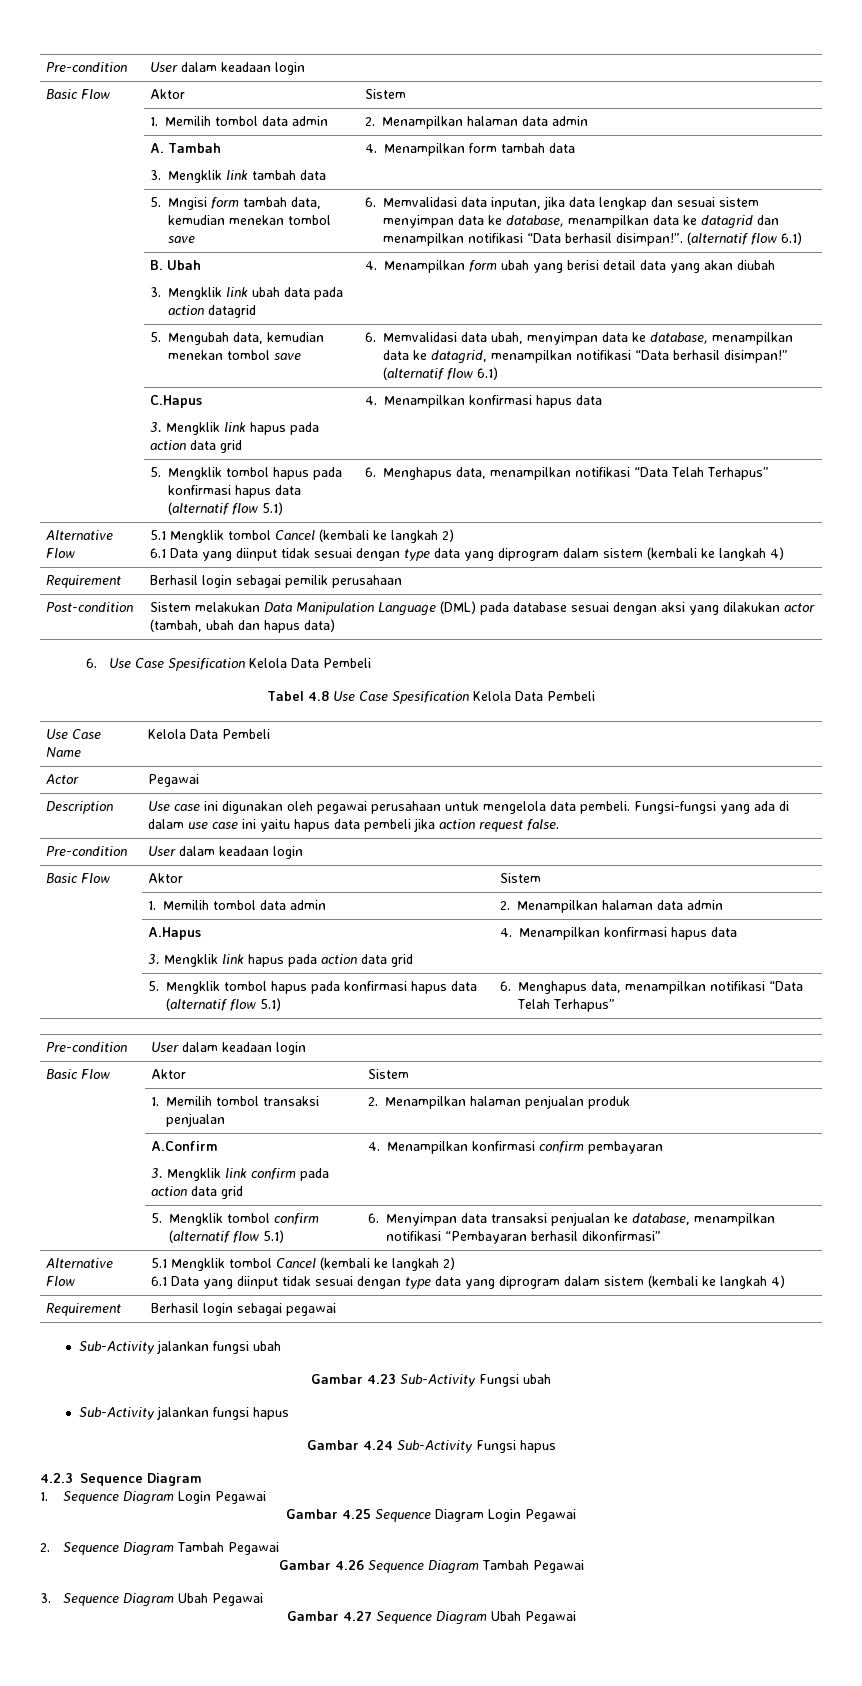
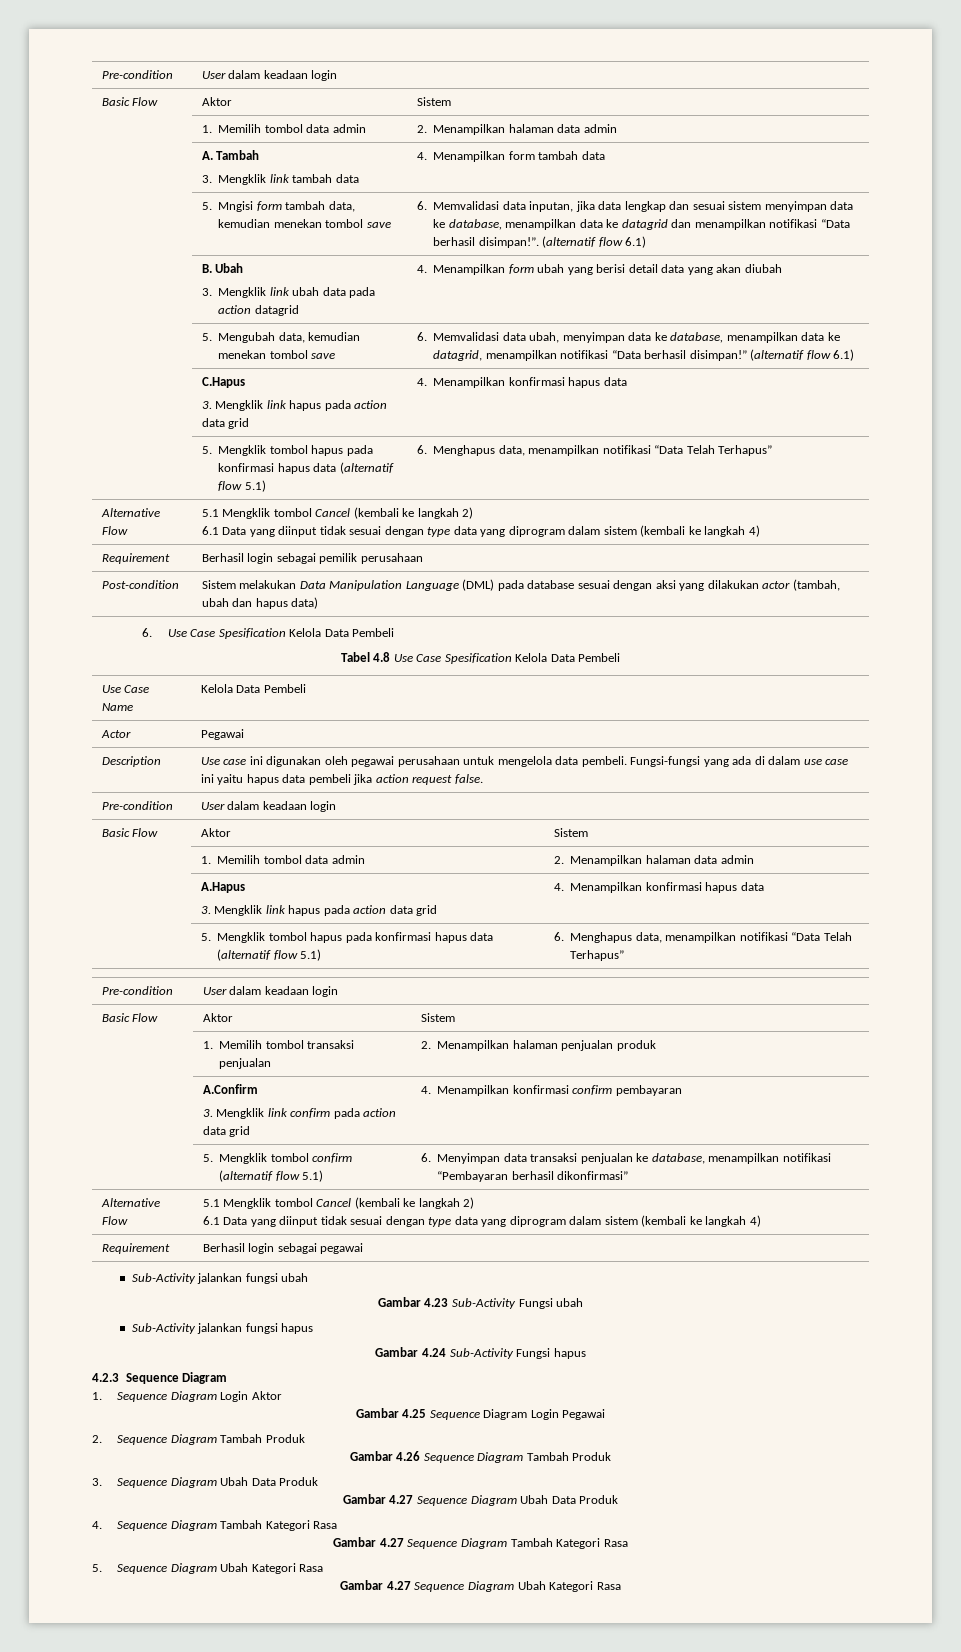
- 1. Sequence Diagram Login Pegawai
+ 1. Sequence Diagram Login Aktor
- 2. Sequence Diagram Tambah Pegawai
+ 2. Sequence Diagram Tambah Produk
- Gambar 4.26 Sequence Diagram Tambah Pegawai
+ Gambar 4.26 Sequence Diagram Tambah Produk
- 3. Sequence Diagram Ubah Pegawai
- Gambar 4.27 Sequence Diagram Ubah Pegawai
+ 3. Sequence Diagram Ubah Data Produk
+ Gambar 4.27 Sequence Diagram Ubah Data Produk
+ 4. Sequence Diagram Tambah Kategori Rasa
+ Gambar 4.27 Sequence Diagram Tambah Kategori Rasa
+ 5. Sequence Diagram Ubah Kategori Rasa
+ Gambar 4.27 Sequence Diagram Ubah Kategori Rasa

